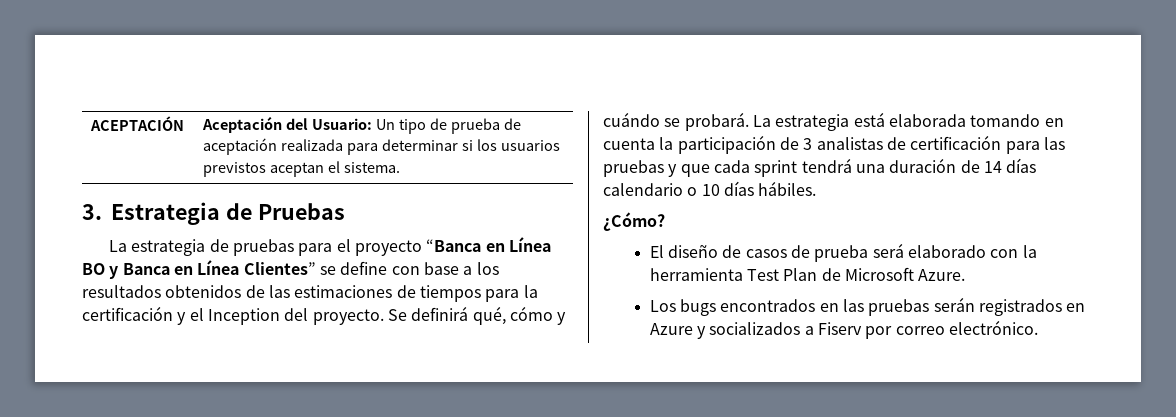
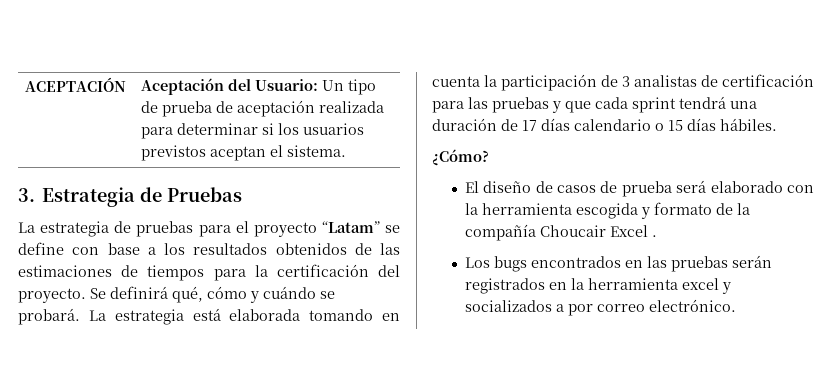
- La estrategia de pruebas para el proyecto “Banca en Línea BO y Banca en Línea Clientes” se define con base a los resultados obtenidos de las estimaciones de tiempos para la certificación y el Inception del proyecto.
+ La estrategia de pruebas para el proyecto “Latam” se define con base a los resultados obtenidos de las estimaciones de tiempos para la certificación del proyecto.
- La estrategia está elaborada tomando en cuenta la participación de 3 analistas de certificación para las pruebas y que cada sprint tendrá una duración de 14 días calendario o 10 días hábiles.
+ La estrategia está elaborada tomando en cuenta la participación de 3 analistas de certificación para las pruebas y que cada sprint tendrá una duración de 17 días calendario o 15 días hábiles.
- El diseño de casos de prueba será elaborado con la herramienta Test Plan de Microsoft Azure.
+ El diseño de casos de prueba será elaborado con la herramienta escogida y formato de la compañía Choucair Excel .
- Los bugs encontrados en las pruebas serán registrados en Azure y socializados a Fiserv por correo electrónico.
+ Los bugs encontrados en las pruebas serán registrados en la herramienta excel y socializados a por correo electrónico.

